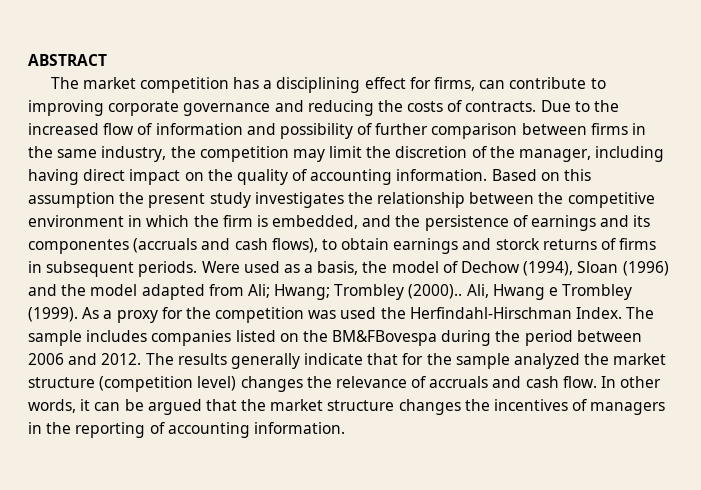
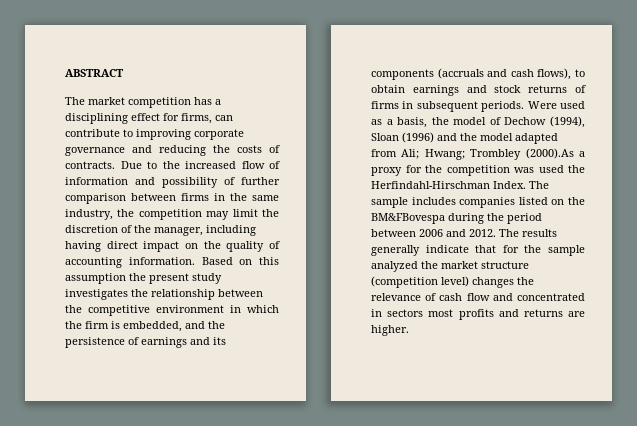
- Based on this assumption the present study investigates the relationship between the competitive environment in which the firm is embedded, and the persistence of earnings and its componentes (accruals and cash flows), to obtain earnings and storck returns of firms in subsequent periods.
+ Based on this assumption the present study investigates the relationship between the competitive environment in which the firm is embedded, and the persistence of earnings and its components (accruals and cash flows), to obtain earnings and stock returns of firms in subsequent periods.
- Were used as a basis, the model of Dechow (1994), Sloan (1996) and the model adapted from Ali; Hwang; Trombley (2000).. Ali, Hwang e Trombley (1999). As a proxy for the competition was used the Herfindahl-Hirschman Index.
+ Were used as a basis, the model of Dechow (1994), Sloan (1996) and the model adapted from Ali; Hwang; Trombley (2000).As a proxy for the competition was used the Herfindahl-Hirschman Index.
- The results generally indicate that for the sample analyzed the market structure (competition level) changes the relevance of accruals and cash flow. In other words, it can be argued that the market structure changes the incentives of managers in the reporting of accounting information.
+ The results generally indicate that for the sample analyzed the market structure (competition level) changes the relevance of cash flow and concentrated in sectors most profits and returns are higher.

